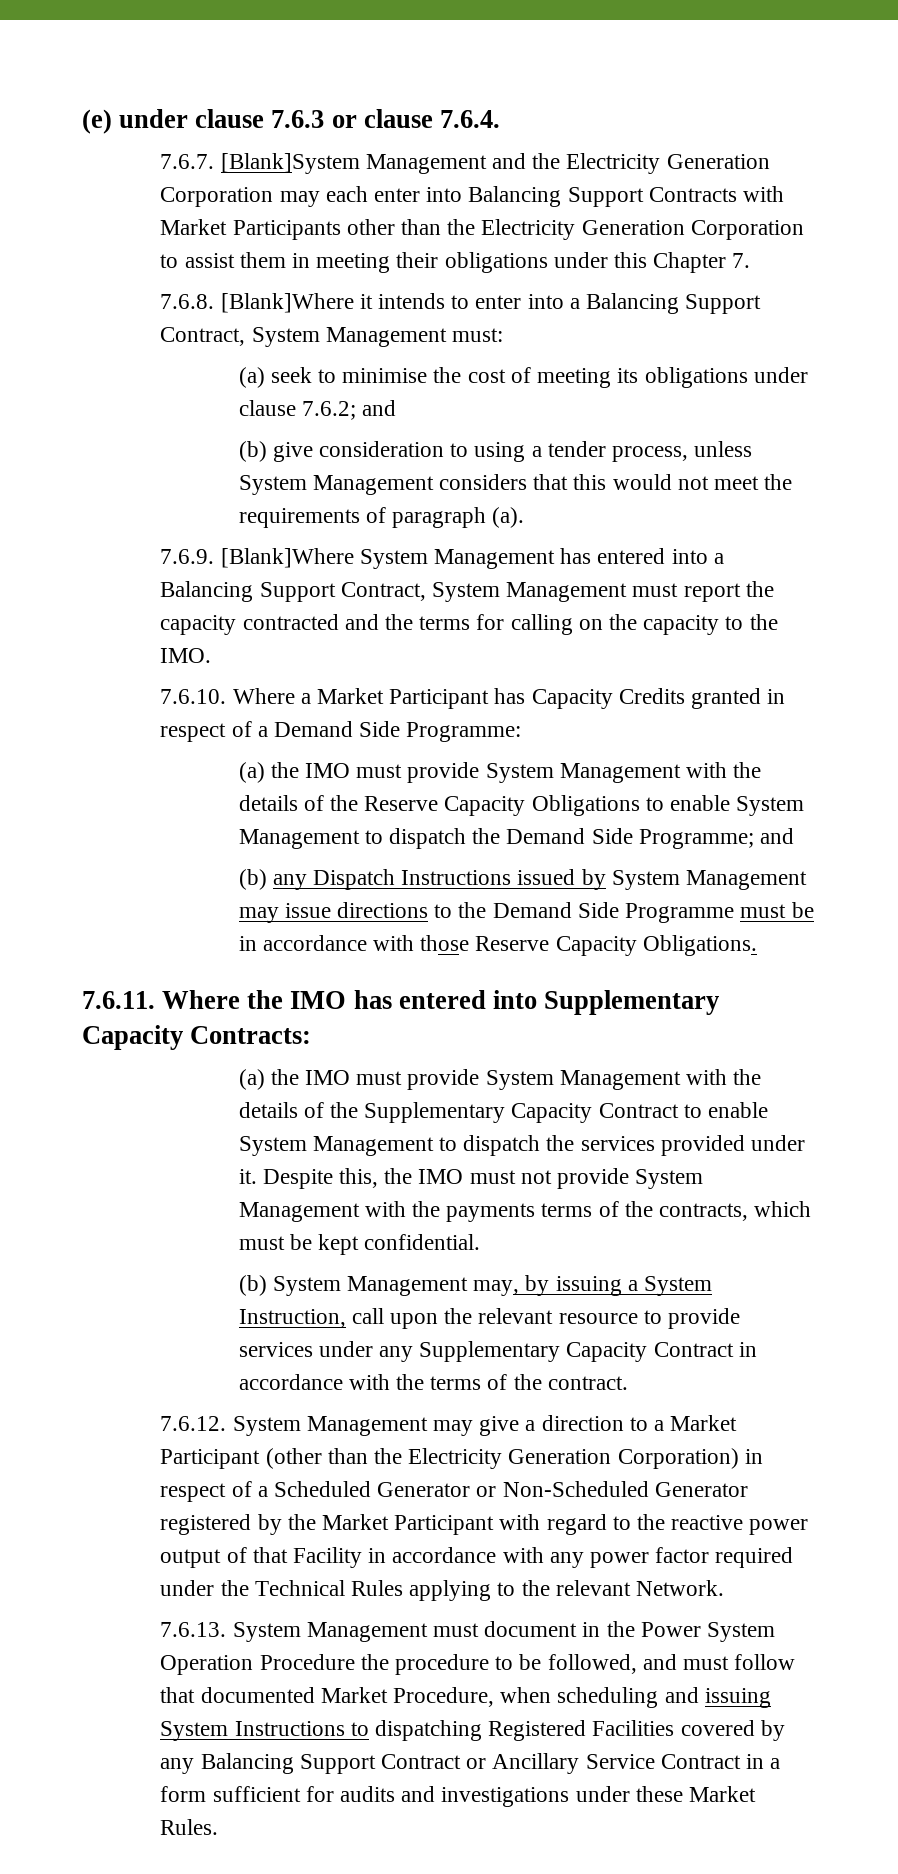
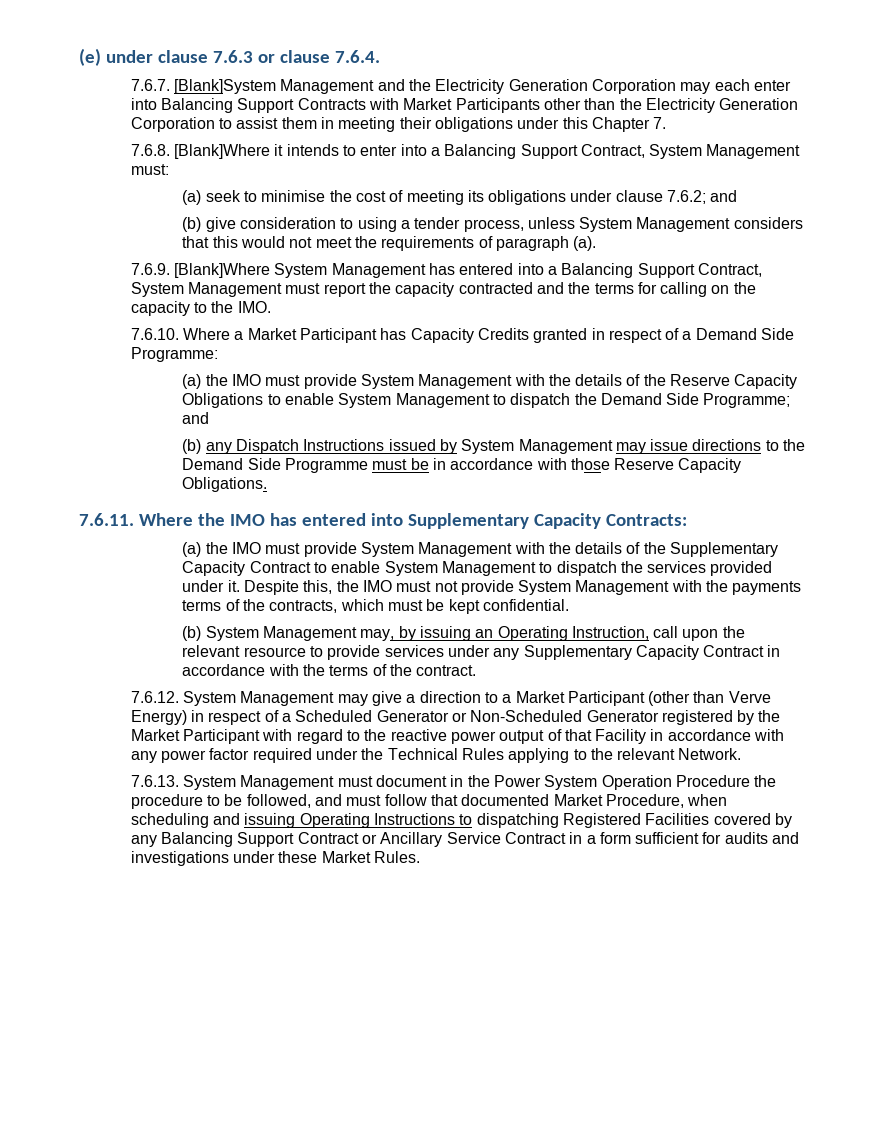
- (b) System Management may, by issuing a System Instruction, call upon the relevant resource to provide services under any Supplementary Capacity Contract in accordance with the terms of the contract.
+ (b) System Management may, by issuing an Operating Instruction, call upon the relevant resource to provide services under any Supplementary Capacity Contract in accordance with the terms of the contract.
- 7.6.12. System Management may give a direction to a Market Participant (other than the Electricity Generation Corporation) in respect of a Scheduled Generator or Non-Scheduled Generator registered by the Market Participant with regard to the reactive power output of that Facility in accordance with any power factor required under the Technical Rules applying to the relevant Network.
+ 7.6.12. System Management may give a direction to a Market Participant (other than Verve Energy) in respect of a Scheduled Generator or Non-Scheduled Generator registered by the Market Participant with regard to the reactive power output of that Facility in accordance with any power factor required under the Technical Rules applying to the relevant Network.
- 7.6.13. System Management must document in the Power System Operation Procedure the procedure to be followed, and must follow that documented Market Procedure, when scheduling and issuing System Instructions to dispatching Registered Facilities covered by any Balancing Support Contract or Ancillary Service Contract in a form sufficient for audits and investigations under these Market Rules.
+ 7.6.13. System Management must document in the Power System Operation Procedure the procedure to be followed, and must follow that documented Market Procedure, when scheduling and issuing Operating Instructions to dispatching Registered Facilities covered by any Balancing Support Contract or Ancillary Service Contract in a form sufficient for audits and investigations under these Market Rules.

